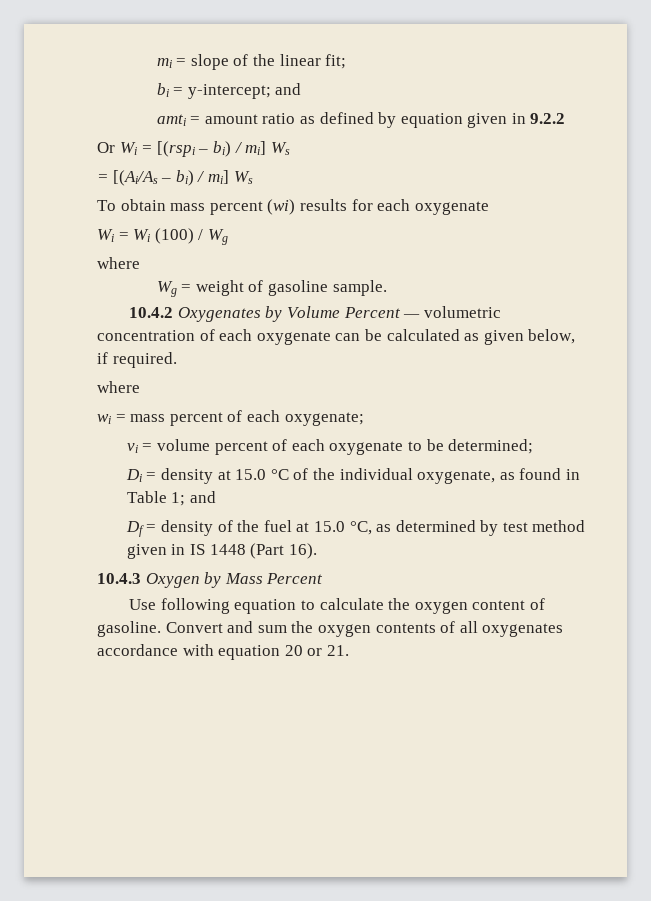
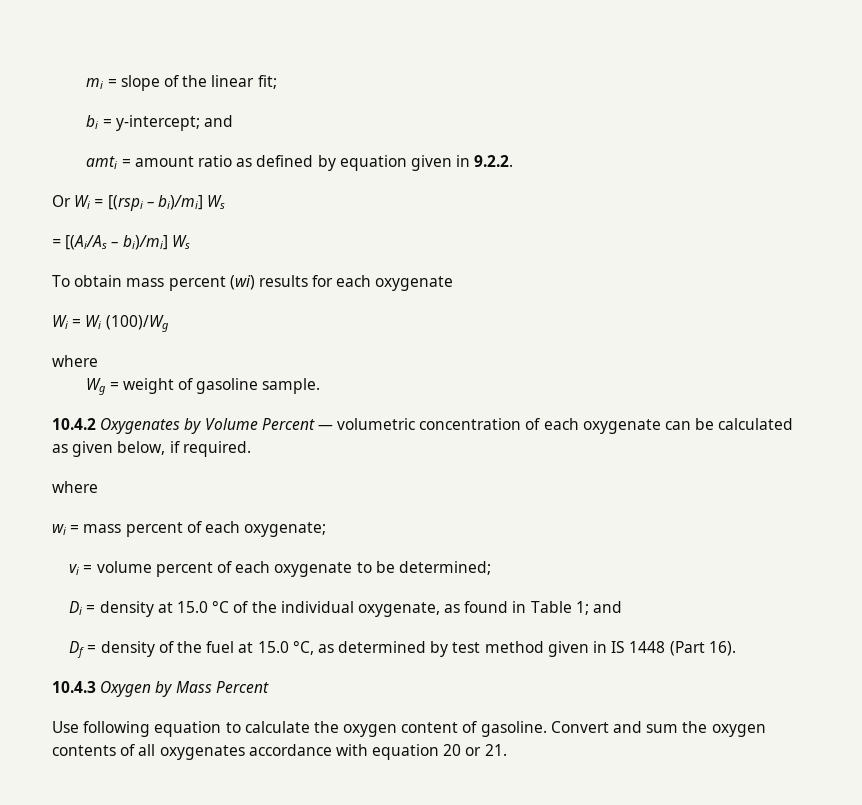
- amti = amount ratio as defined by equation given in 9.2.2
+ amti = amount ratio as defined by equation given in 9.2.2.
- Or Wi = [(rspi – bi) / mi] Ws
+ Or Wi = [(rspi – bi)/mi] Ws
- = [(Ai/As – bi) / mi] Ws
+ = [(Ai/As – bi)/mi] Ws
- Wi = Wi (100) / Wg
+ Wi = Wi (100)/Wg

